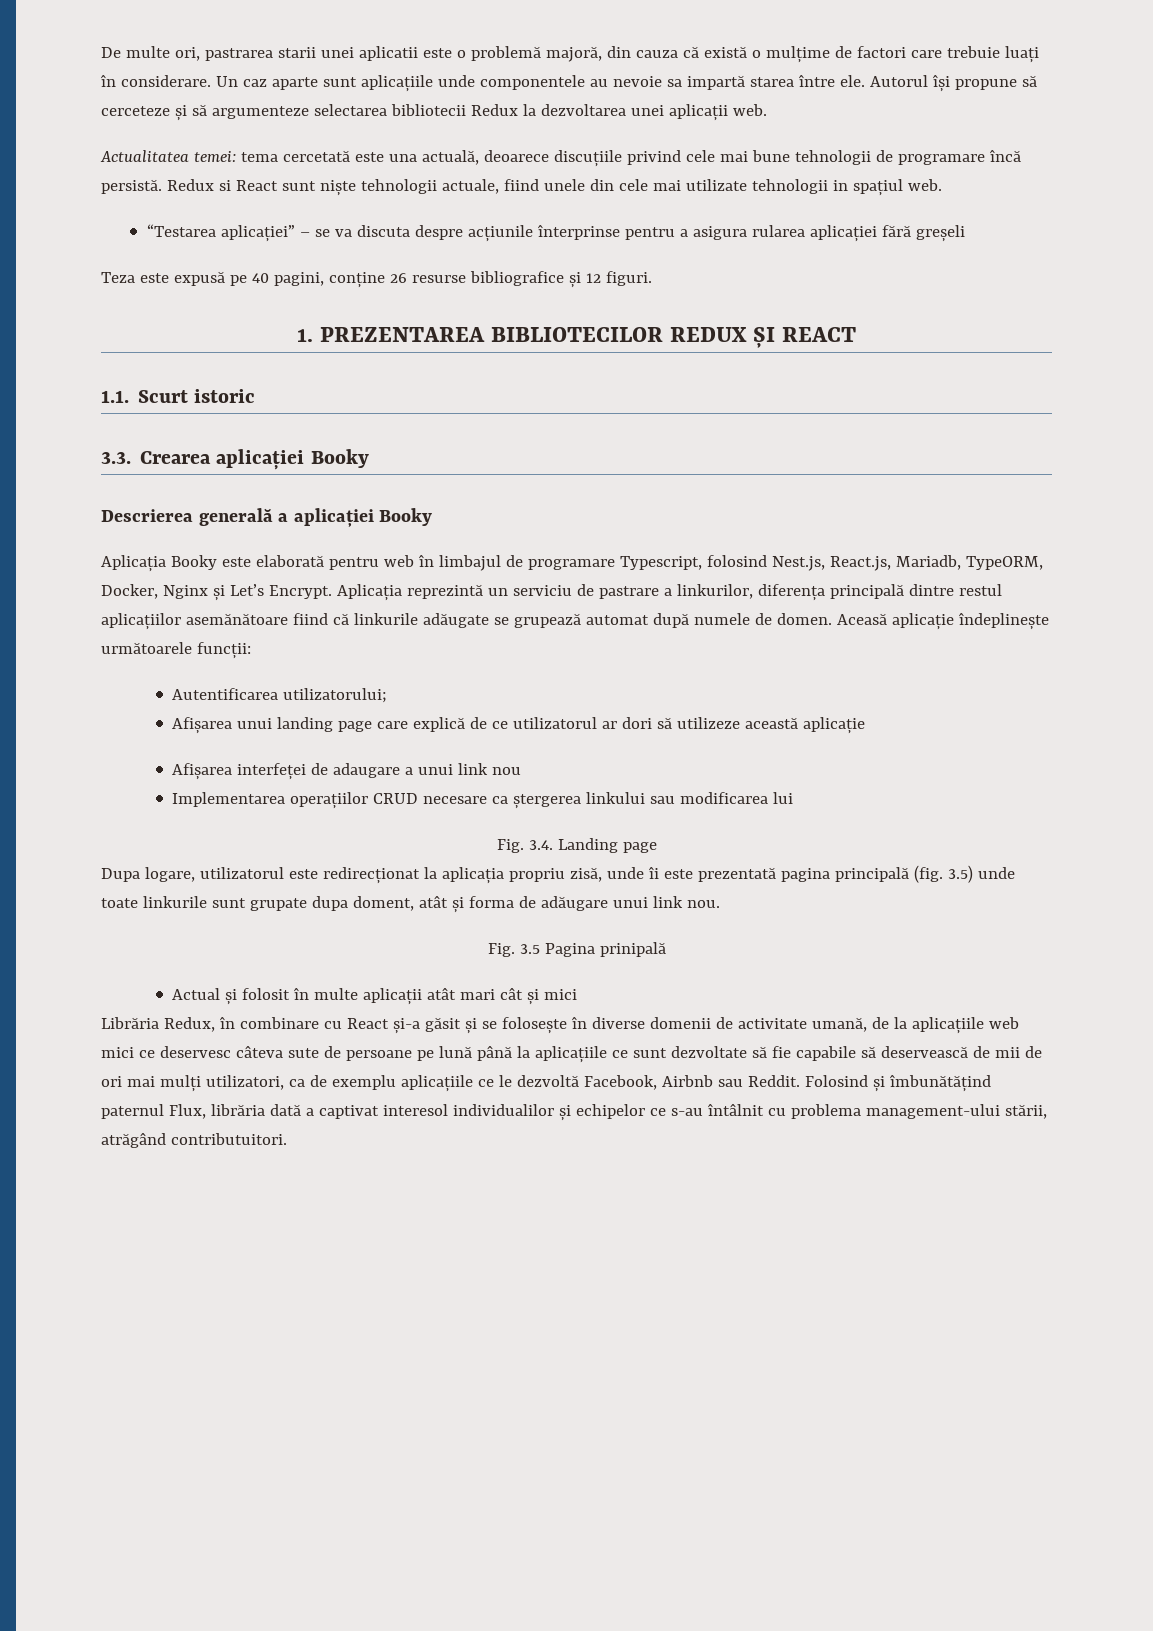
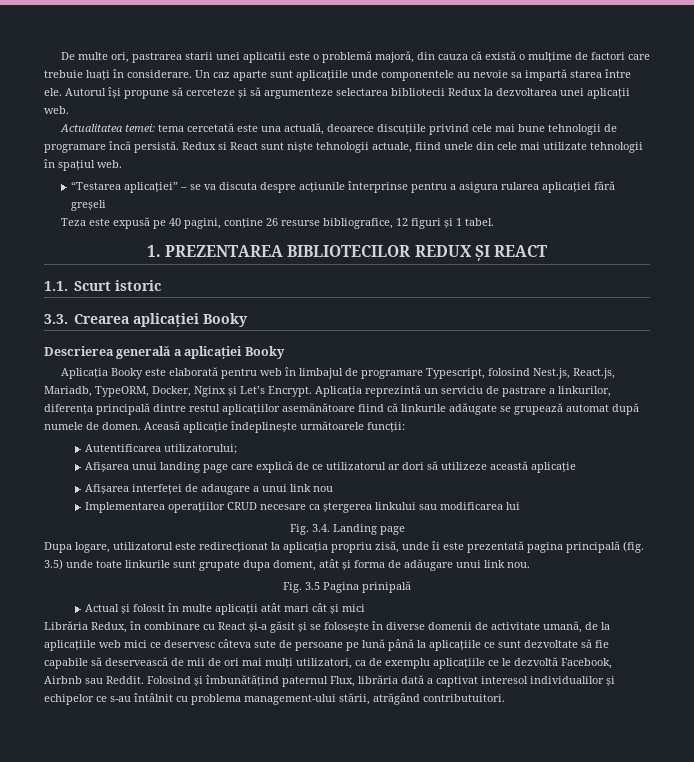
- Redux si React sunt niște tehnologii actuale, fiind unele din cele mai utilizate tehnologii in spațiul web.
+ Redux si React sunt niște tehnologii actuale, fiind unele din cele mai utilizate tehnologii în spațiul web.
- Teza este expusă pe 40 pagini, conține 26 resurse bibliografice și 12 figuri.
+ Teza este expusă pe 40 pagini, conține 26 resurse bibliografice, 12 figuri și 1 tabel.

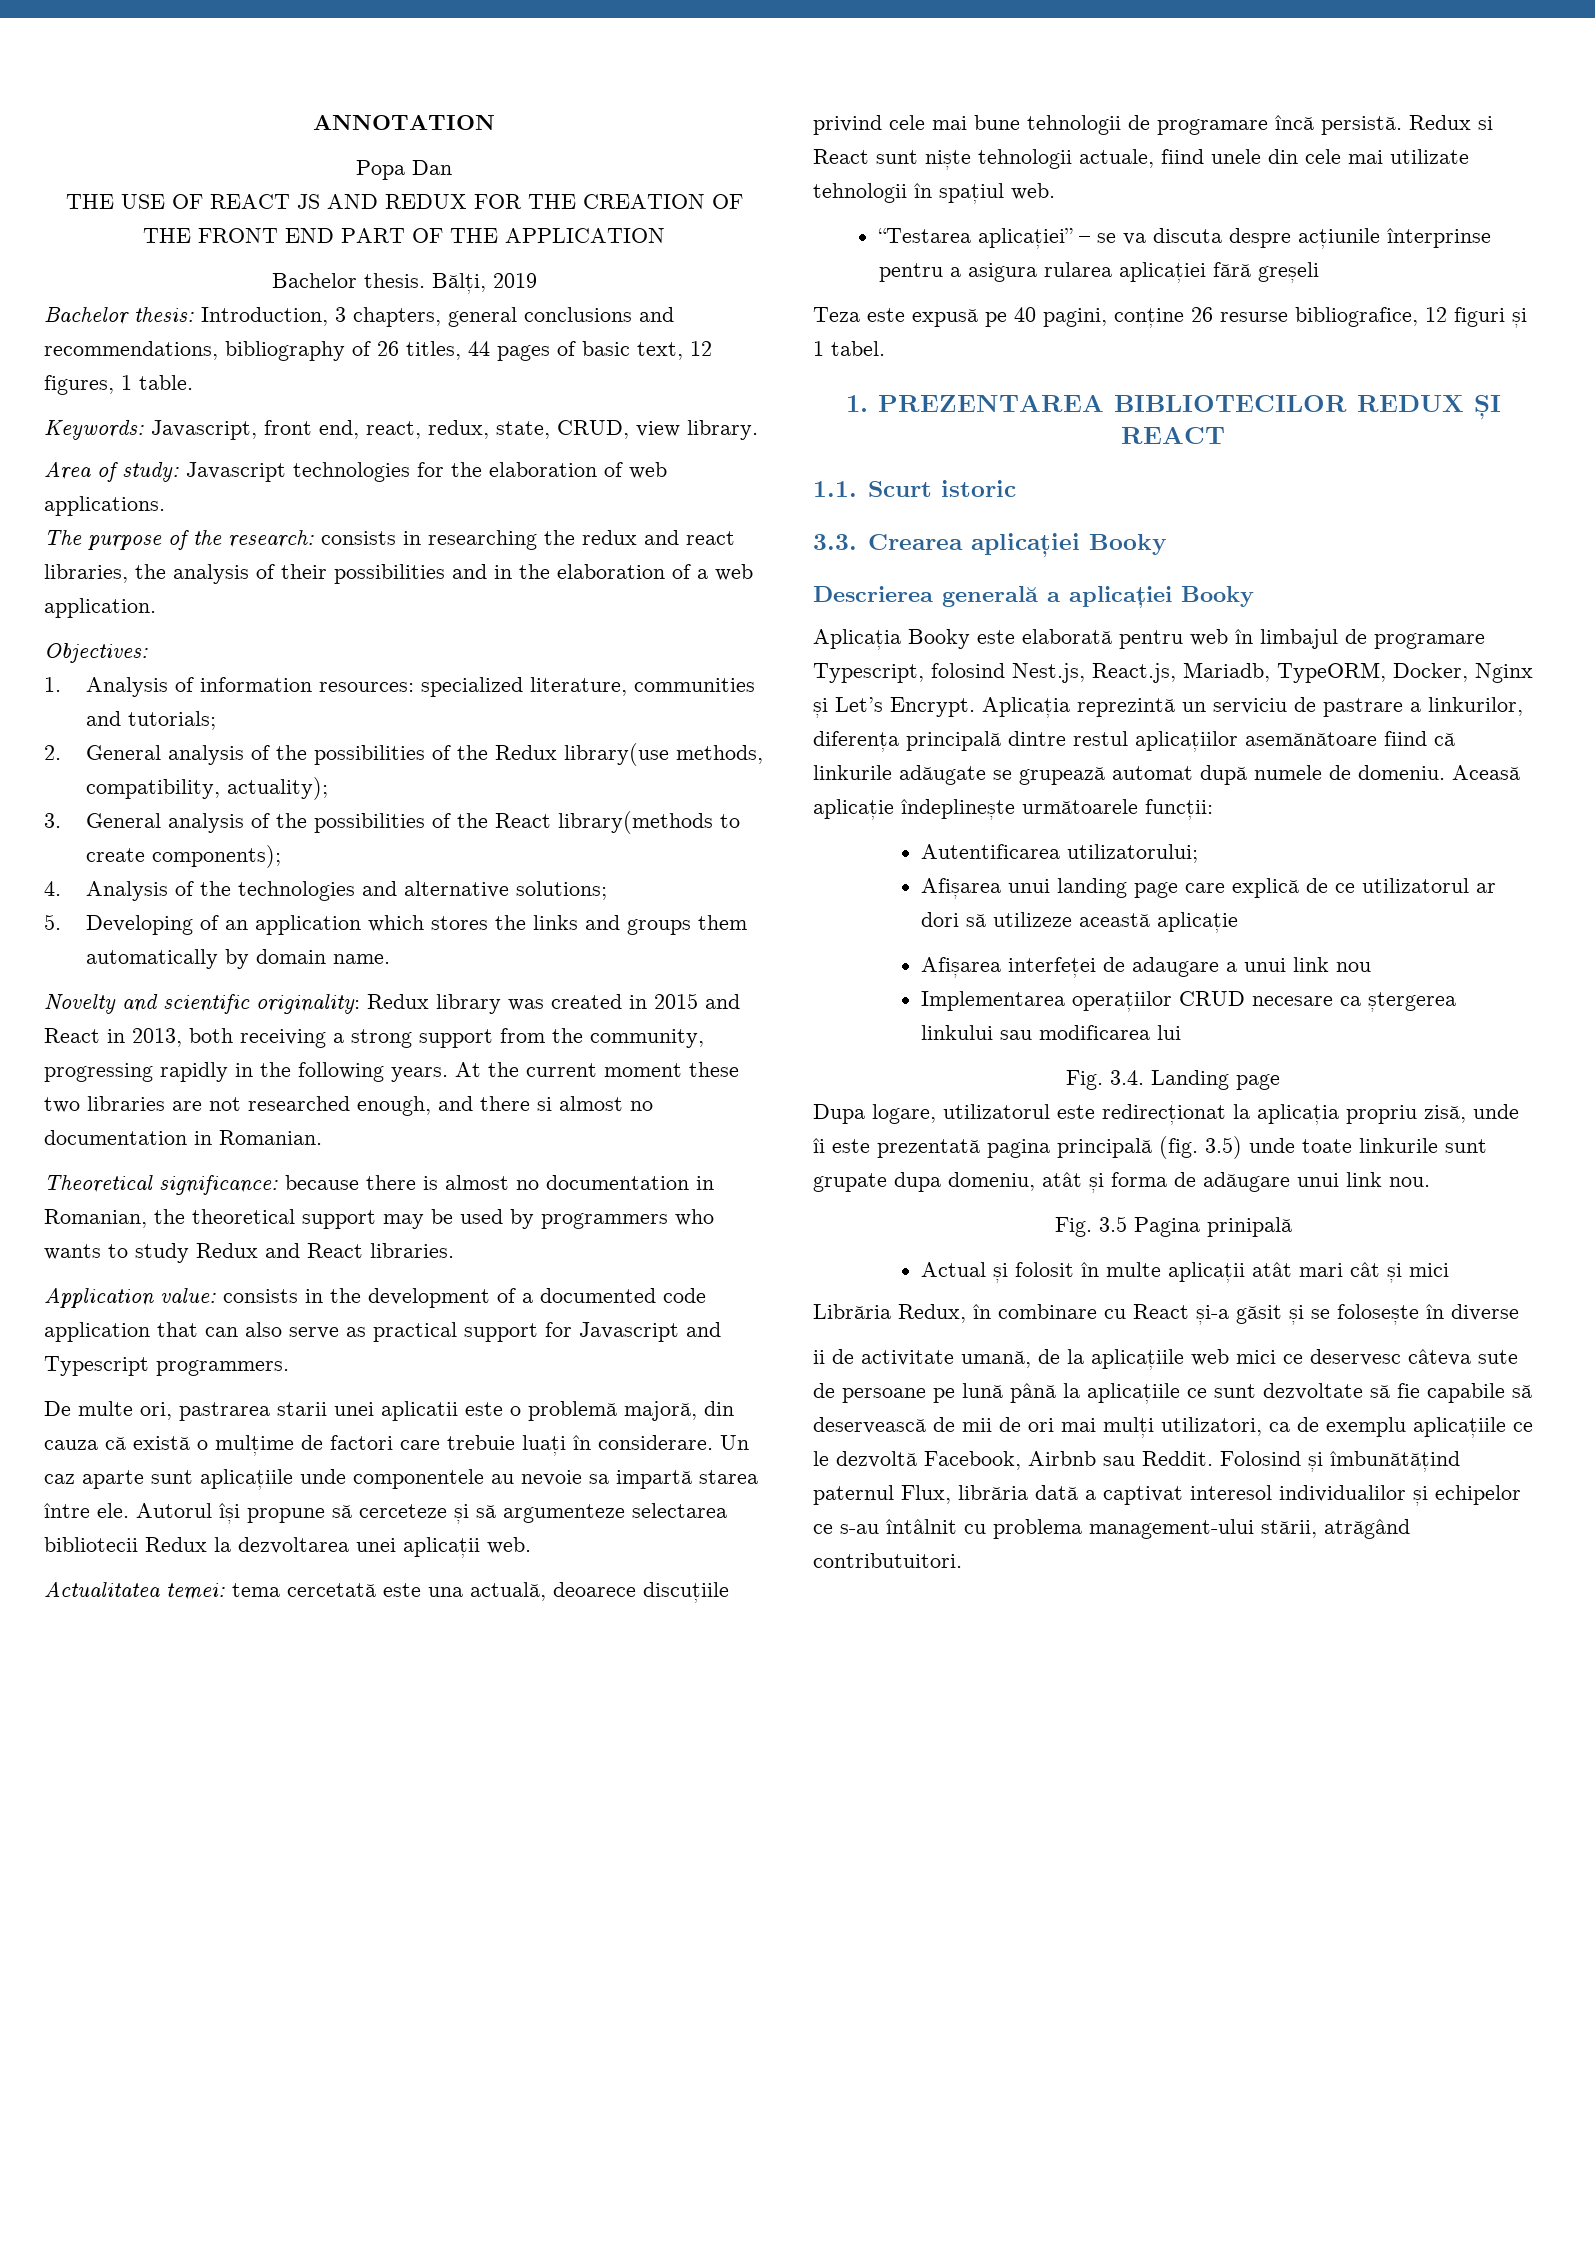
+ ANNOTATION
+ Popa Dan
+ THE USE OF REACT JS AND REDUX FOR THE CREATION OF THE FRONT END PART OF THE APPLICATION
+ Bachelor thesis. Bălți, 2019
+ Bachelor thesis: Introduction, 3 chapters, general conclusions and recommendations, bibliography of 26 titles, 44 pages of basic text, 12 figures, 1 table.
+ Keywords: Javascript, front end, react, redux, state, CRUD, view library.
+ Area of study: Javascript technologies for the elaboration of web applications.
+ The purpose of the research: consists in researching the redux and react libraries, the analysis of their possibilities and in the elaboration of a web application.
+ Objectives:
+ 1. Analysis of information resources: specialized literature, communities and tutorials;
+ 2. General analysis of the possibilities of the Redux library(use methods, compatibility, actuality);
+ 3. General analysis of the possibilities of the React library(methods to create components);
+ 4. Analysis of the technologies and alternative solutions;
+ 5. Developing of an application which stores the links and groups them automatically by domain name.
+ Novelty and scientific originality: Redux library was created in 2015 and React in 2013, both receiving a strong support from the community, progressing rapidly in the following years. At the current moment these two libraries are not researched enough, and there si almost no documentation in Romanian.
+ Theoretical significance: because there is almost no documentation in Romanian, the theoretical support may be used by programmers who wants to study Redux and React libraries.
+ Application value: consists in the development of a documented code application that can also serve as practical support for Javascript and Typescript programmers.
- Aplicația reprezintă un serviciu de pastrare a linkurilor, diferența principală dintre restul aplicațiilor asemănătoare fiind că linkurile adăugate se grupează automat după numele de domen.
+ Aplicația reprezintă un serviciu de pastrare a linkurilor, diferența principală dintre restul aplicațiilor asemănătoare fiind că linkurile adăugate se grupează automat după numele de domeniu.
- Dupa logare, utilizatorul este redirecționat la aplicația propriu zisă, unde îi este prezentată pagina principală (fig. 3.5) unde toate linkurile sunt grupate dupa doment, atât și forma de adăugare unui link nou.
+ Dupa logare, utilizatorul este redirecționat la aplicația propriu zisă, unde îi este prezentată pagina principală (fig. 3.5) unde toate linkurile sunt grupate dupa domeniu, atât și forma de adăugare unui link nou.
- Librăria Redux, în combinare cu React și-a găsit și se folosește în diverse domenii de activitate umană, de la aplicațiile web mici ce deservesc câteva sute de persoane pe lună până la aplicațiile ce sunt dezvoltate să fie capabile să deservească de mii de ori mai mulți utilizatori, ca de exemplu aplicațiile ce le dezvoltă Facebook, Airbnb sau Reddit.
+ Librăria Redux, în combinare cu React și-a găsit și se folosește în diverse
+ ii de activitate umană, de la aplicațiile web mici ce deservesc câteva sute de persoane pe lună până la aplicațiile ce sunt dezvoltate să fie capabile să deservească de mii de ori mai mulți utilizatori, ca de exemplu aplicațiile ce le dezvoltă Facebook, Airbnb sau Reddit.

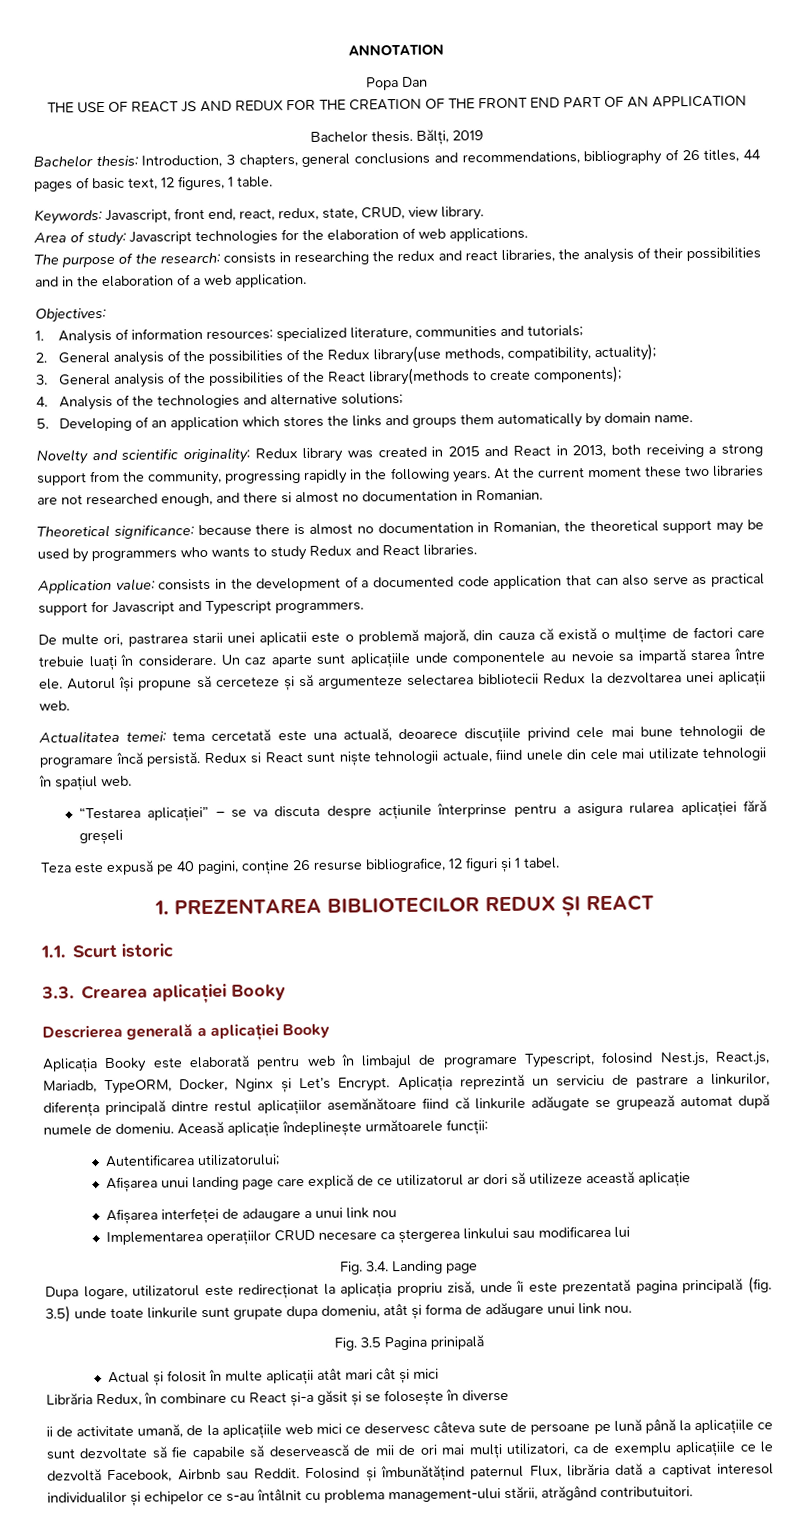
- THE USE OF REACT JS AND REDUX FOR THE CREATION OF THE FRONT END PART OF THE APPLICATION
+ THE USE OF REACT JS AND REDUX FOR THE CREATION OF THE FRONT END PART OF AN APPLICATION

